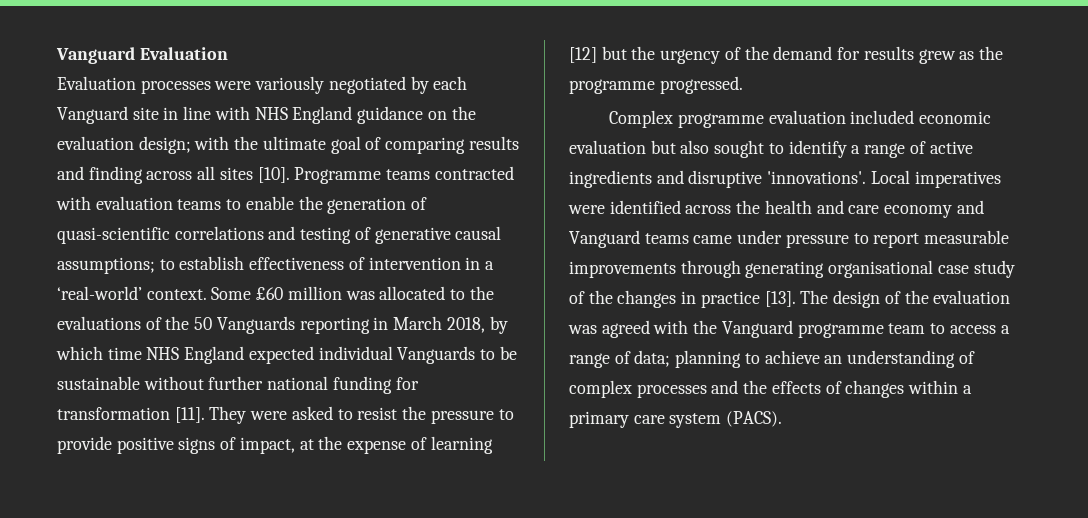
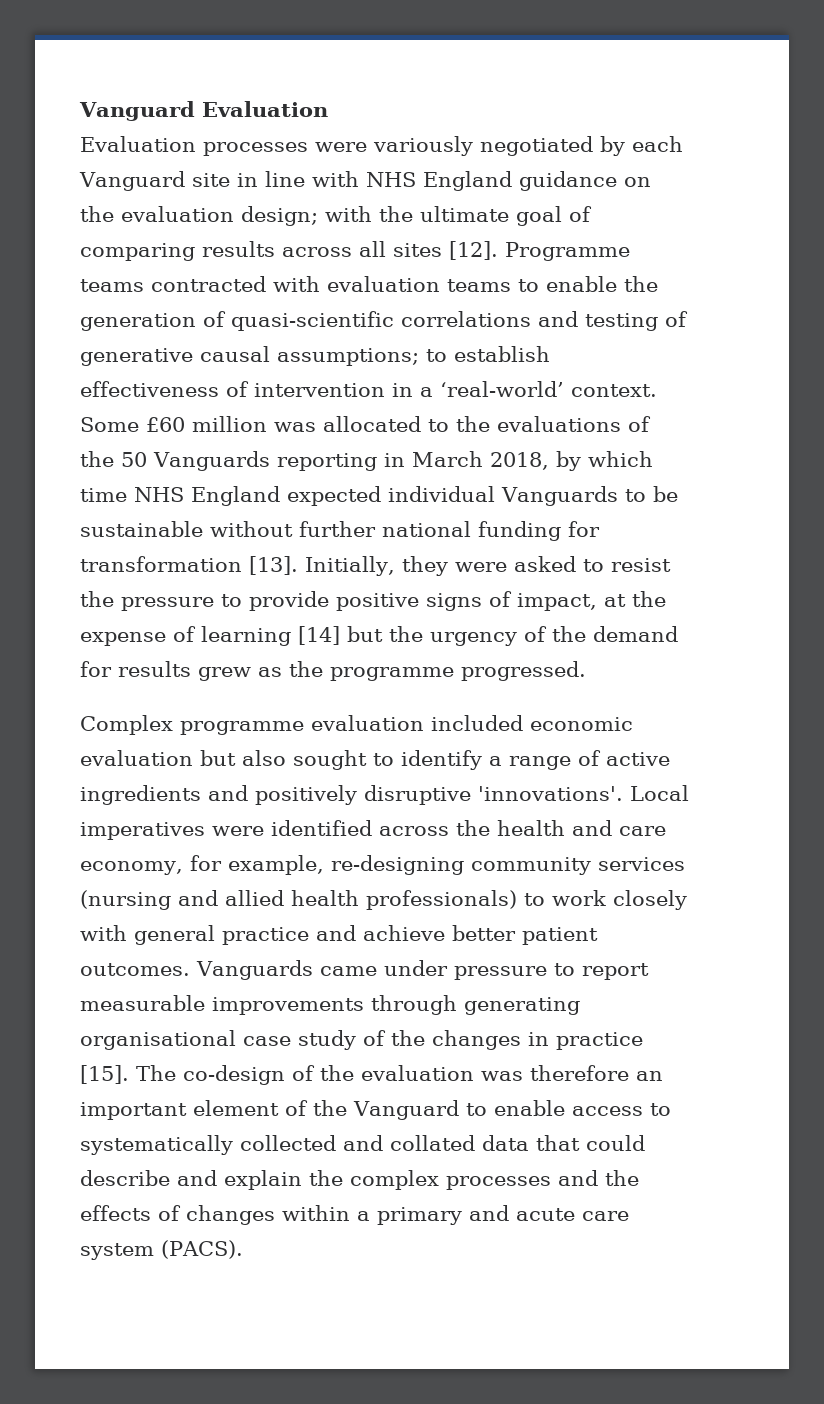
- Evaluation processes were variously negotiated by each Vanguard site in line with NHS England guidance on the evaluation design; with the ultimate goal of comparing results and finding across all sites [10].
+ Evaluation processes were variously negotiated by each Vanguard site in line with NHS England guidance on the evaluation design; with the ultimate goal of comparing results across all sites [12].
- Some £60 million was allocated to the evaluations of the 50 Vanguards reporting in March 2018, by which time NHS England expected individual Vanguards to be sustainable without further national funding for transformation [11]. They were asked to resist the pressure to provide positive signs of impact, at the expense of learning [12] but the urgency of the demand for results grew as the programme progressed.
+ Some £60 million was allocated to the evaluations of the 50 Vanguards reporting in March 2018, by which time NHS England expected individual Vanguards to be sustainable without further national funding for transformation [13]. Initially, they were asked to resist the pressure to provide positive signs of impact, at the expense of learning [14] but the urgency of the demand for results grew as the programme progressed.
- Complex programme evaluation included economic evaluation but also sought to identify a range of active ingredients and disruptive 'innovations'.
+ Complex programme evaluation included economic evaluation but also sought to identify a range of active ingredients and positively disruptive 'innovations'.
- Local imperatives were identified across the health and care economy and Vanguard teams came under pressure to report measurable improvements through generating organisational case study of the changes in practice [13]. The design of the evaluation was agreed with the Vanguard programme team to access a range of data; planning to achieve an understanding of complex processes and the effects of changes within a primary care system (PACS).
+ Local imperatives were identified across the health and care economy, for example, re-designing community services (nursing and allied health professionals) to work closely with general practice and achieve better patient outcomes. Vanguards came under pressure to report measurable improvements through generating organisational case study of the changes in practice [15]. The co-design of the evaluation was therefore an important element of the Vanguard to enable access to systematically collected and collated data that could describe and explain the complex processes and the effects of changes within a primary and acute care system (PACS).

